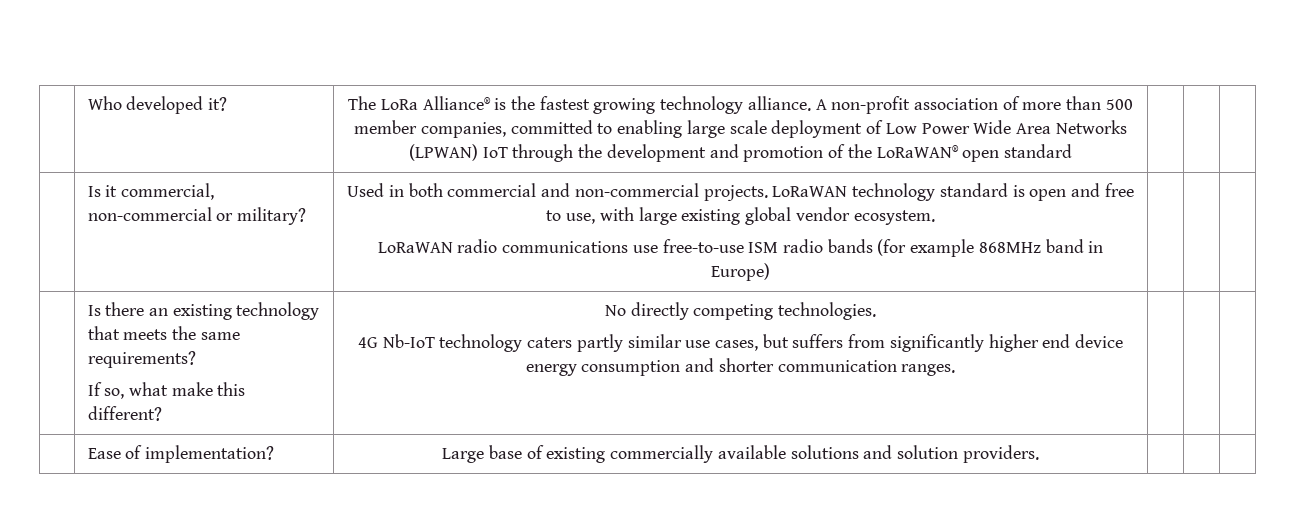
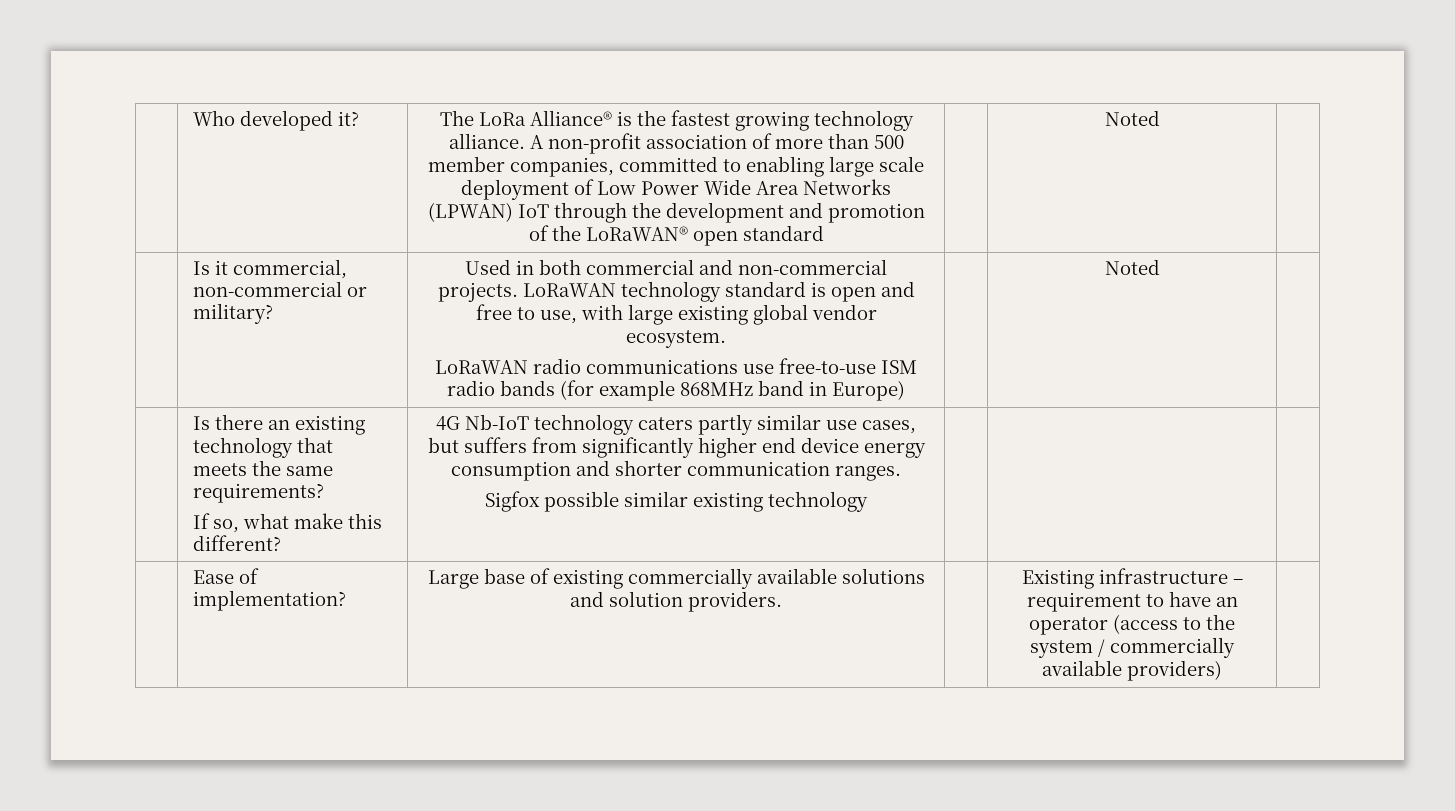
- A non-profit association of more than 500 member companies, committed to enabling large scale deployment of Low Power Wide Area Networks (LPWAN) IoT through the development and promotion of the LoRaWAN® open standard
+ A non-profit association of more than 500 member companies, committed to enabling large scale deployment of Low Power Wide Area Networks (LPWAN) IoT through the development and promotion of the LoRaWAN® open standard | | Noted
- LoRaWAN radio communications use free-to-use ISM radio bands (for example 868MHz band in Europe)
+ LoRaWAN radio communications use free-to-use ISM radio bands (for example 868MHz band in Europe) | | Noted
- No directly competing technologies.
+ Sigfox possible similar existing technology
- | Ease of implementation? | Large base of existing commercially available solutions and solution providers. | | |
+ | Ease of implementation? | Large base of existing commercially available solutions and solution providers. | | Existing infrastructure – requirement to have an operator (access to the system / commercially available providers) |

